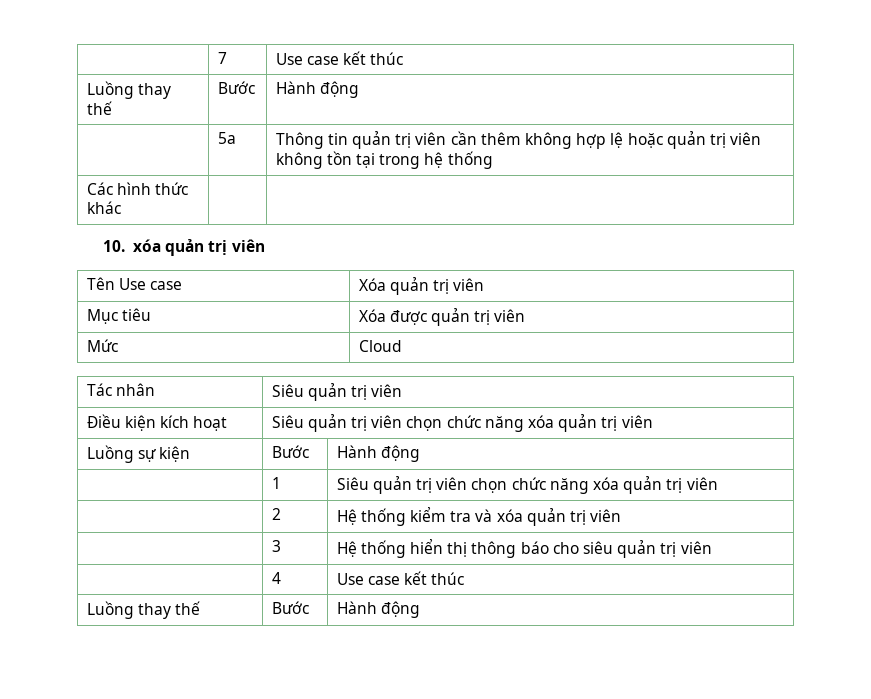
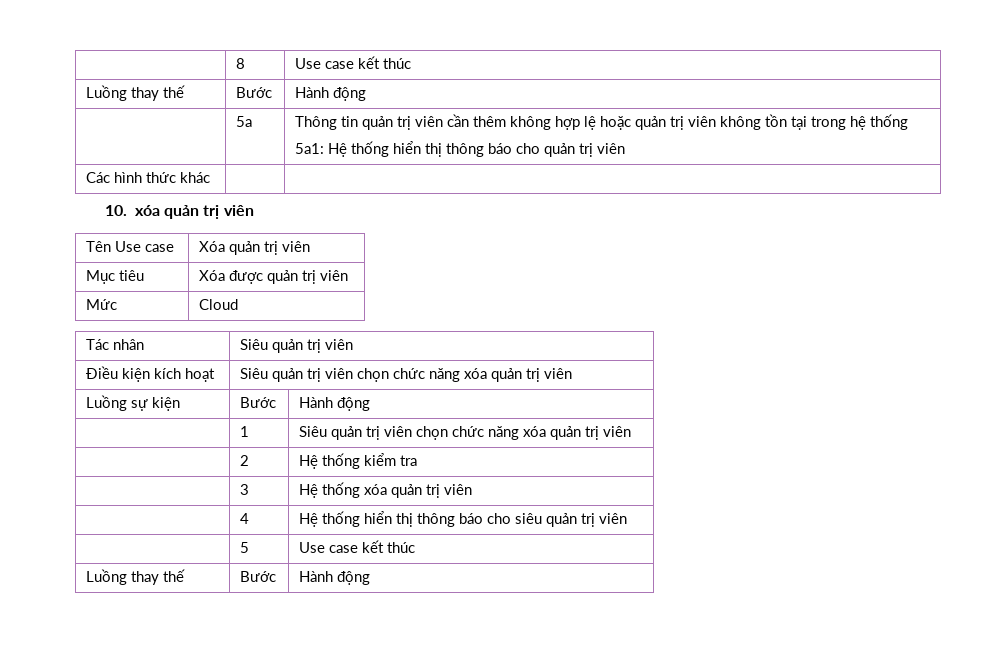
- | 7 | Use case kết thúc
+ | 8 | Use case kết thúc
  | 5a | Thông tin quản trị viên cần thêm không hợp lệ hoặc quản trị viên không tồn tại trong hệ thống
+ 5a1: Hệ thống hiển thị thông báo cho quản trị viên
- | 2 | Hệ thống kiểm tra và xóa quản trị viên
- | 3 | Hệ thống hiển thị thông báo cho siêu quản trị viên
+ | 2 | Hệ thống kiểm tra
+ | 3 | Hệ thống xóa quản trị viên
+ | 4 | Hệ thống hiển thị thông báo cho siêu quản trị viên
- | 4 | Use case kết thúc
+ | 5 | Use case kết thúc

